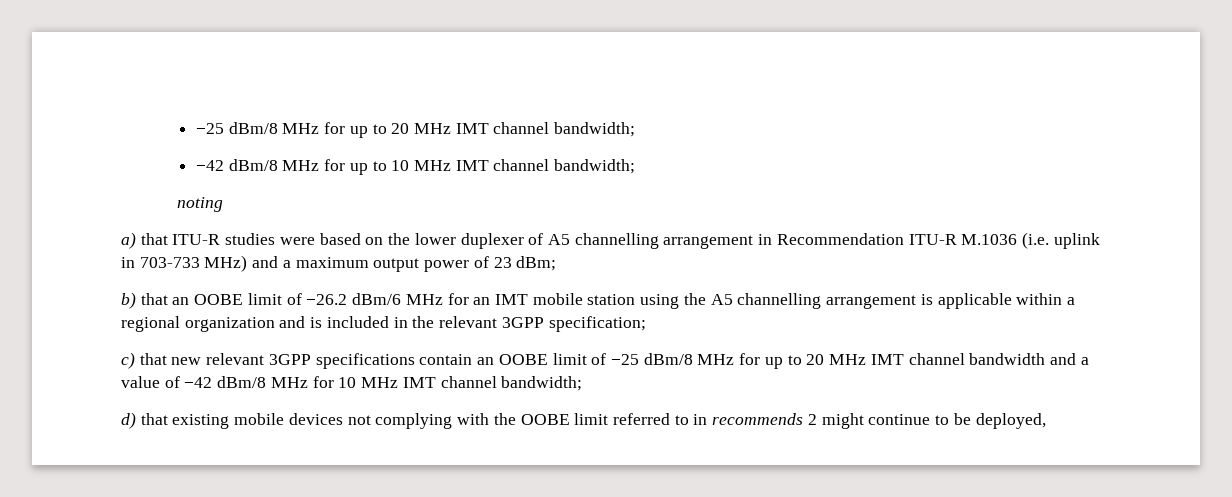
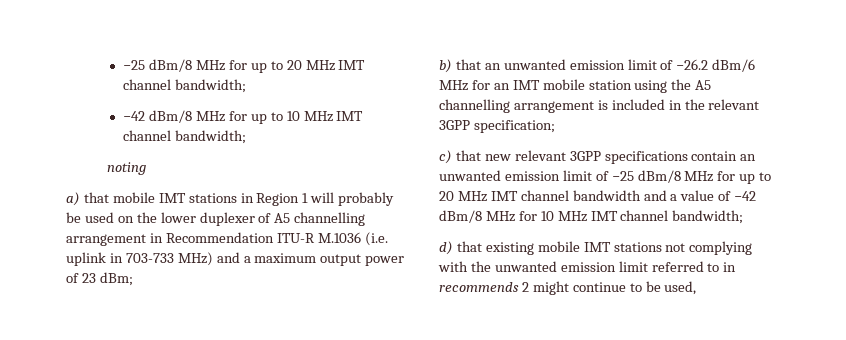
- a) that ITU-R studies were based on the lower duplexer of A5 channelling arrangement in Recommendation ITU-R M.1036 (i.e. uplink in 703-733 MHz) and a maximum output power of 23 dBm;
+ a) that mobile IMT stations in Region 1 will probably be used on the lower duplexer of A5 channelling arrangement in Recommendation ITU-R M.1036 (i.e. uplink in 703-733 MHz) and a maximum output power of 23 dBm;
- b) that an OOBE limit of −26.2 dBm/6 MHz for an IMT mobile station using the A5 channelling arrangement is applicable within a regional organization and is included in the relevant 3GPP specification;
+ b) that an unwanted emission limit of −26.2 dBm/6 MHz for an IMT mobile station using the A5 channelling arrangement is included in the relevant 3GPP specification;
- c) that new relevant 3GPP specifications contain an OOBE limit of −25 dBm/8 MHz for up to 20 MHz IMT channel bandwidth and a value of −42 dBm/8 MHz for 10 MHz IMT channel bandwidth;
+ c) that new relevant 3GPP specifications contain an unwanted emission limit of −25 dBm/8 MHz for up to 20 MHz IMT channel bandwidth and a value of −42 dBm/8 MHz for 10 MHz IMT channel bandwidth;
- d) that existing mobile devices not complying with the OOBE limit referred to in recommends 2 might continue to be deployed,
+ d) that existing mobile IMT stations not complying with the unwanted emission limit referred to in recommends 2 might continue to be used,

